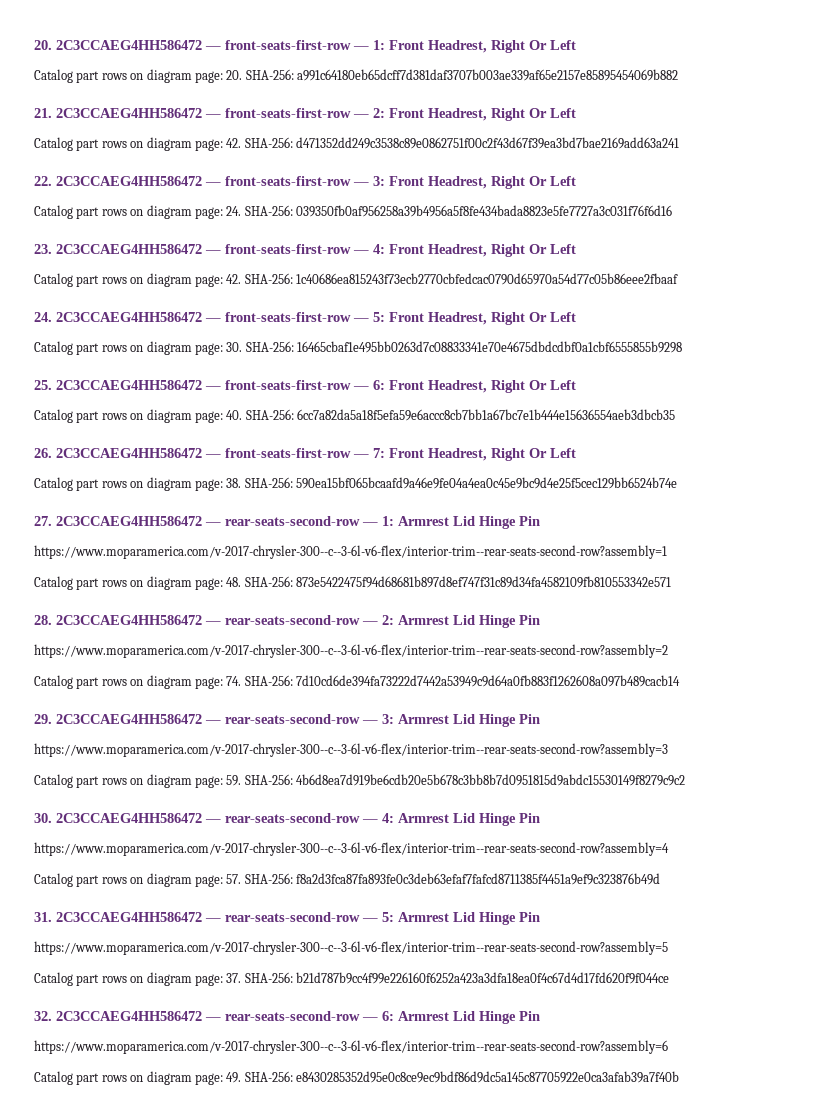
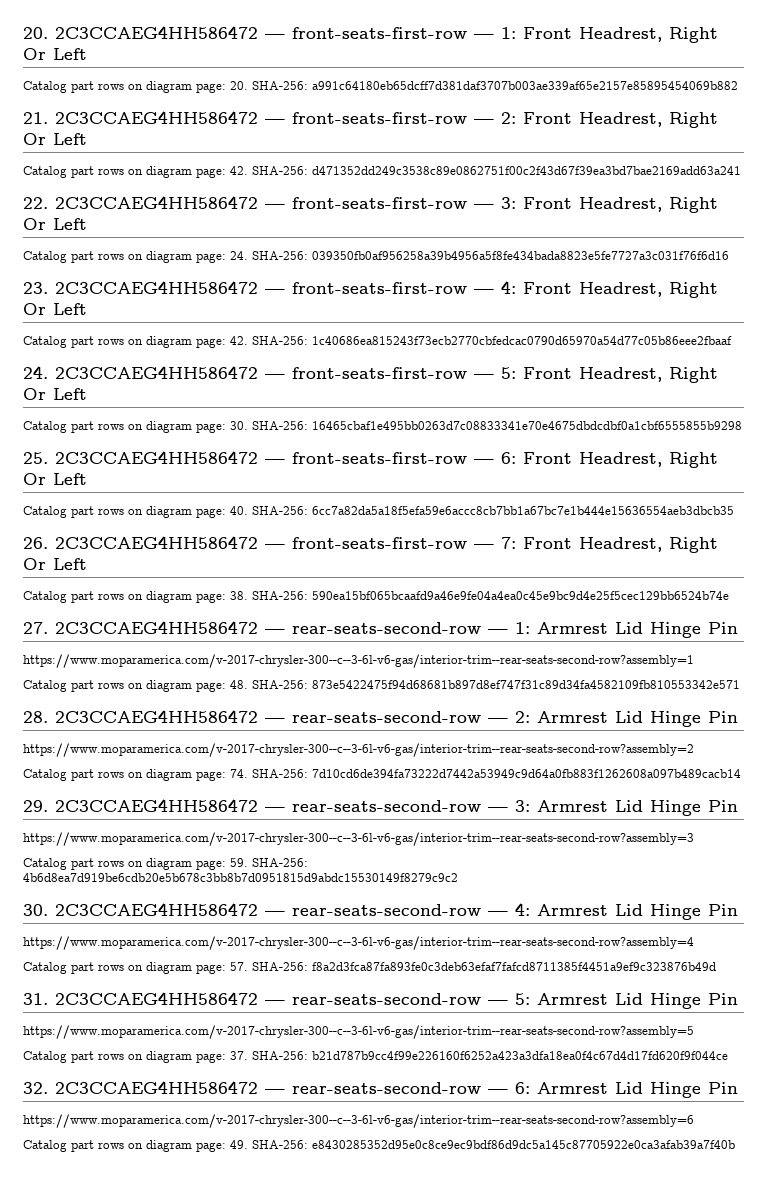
- https://www.moparamerica.com/v-2017-chrysler-300--c--3-6l-v6-flex/interior-trim--rear-seats-second-row?assembly=1
+ https://www.moparamerica.com/v-2017-chrysler-300--c--3-6l-v6-gas/interior-trim--rear-seats-second-row?assembly=1
- https://www.moparamerica.com/v-2017-chrysler-300--c--3-6l-v6-flex/interior-trim--rear-seats-second-row?assembly=2
+ https://www.moparamerica.com/v-2017-chrysler-300--c--3-6l-v6-gas/interior-trim--rear-seats-second-row?assembly=2
- https://www.moparamerica.com/v-2017-chrysler-300--c--3-6l-v6-flex/interior-trim--rear-seats-second-row?assembly=3
+ https://www.moparamerica.com/v-2017-chrysler-300--c--3-6l-v6-gas/interior-trim--rear-seats-second-row?assembly=3
- https://www.moparamerica.com/v-2017-chrysler-300--c--3-6l-v6-flex/interior-trim--rear-seats-second-row?assembly=4
+ https://www.moparamerica.com/v-2017-chrysler-300--c--3-6l-v6-gas/interior-trim--rear-seats-second-row?assembly=4
- https://www.moparamerica.com/v-2017-chrysler-300--c--3-6l-v6-flex/interior-trim--rear-seats-second-row?assembly=5
+ https://www.moparamerica.com/v-2017-chrysler-300--c--3-6l-v6-gas/interior-trim--rear-seats-second-row?assembly=5
- https://www.moparamerica.com/v-2017-chrysler-300--c--3-6l-v6-flex/interior-trim--rear-seats-second-row?assembly=6
+ https://www.moparamerica.com/v-2017-chrysler-300--c--3-6l-v6-gas/interior-trim--rear-seats-second-row?assembly=6

